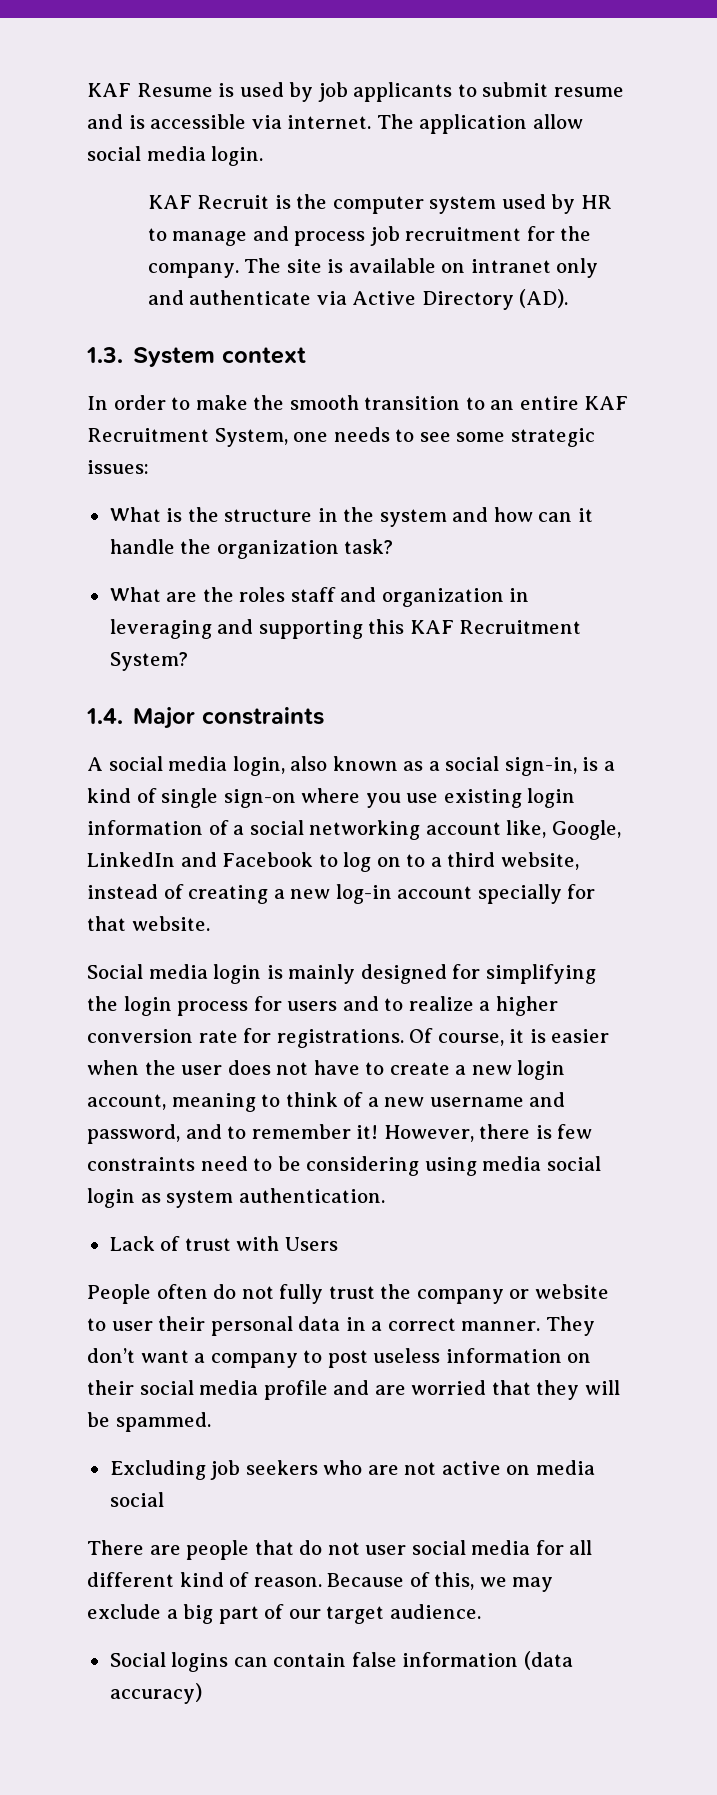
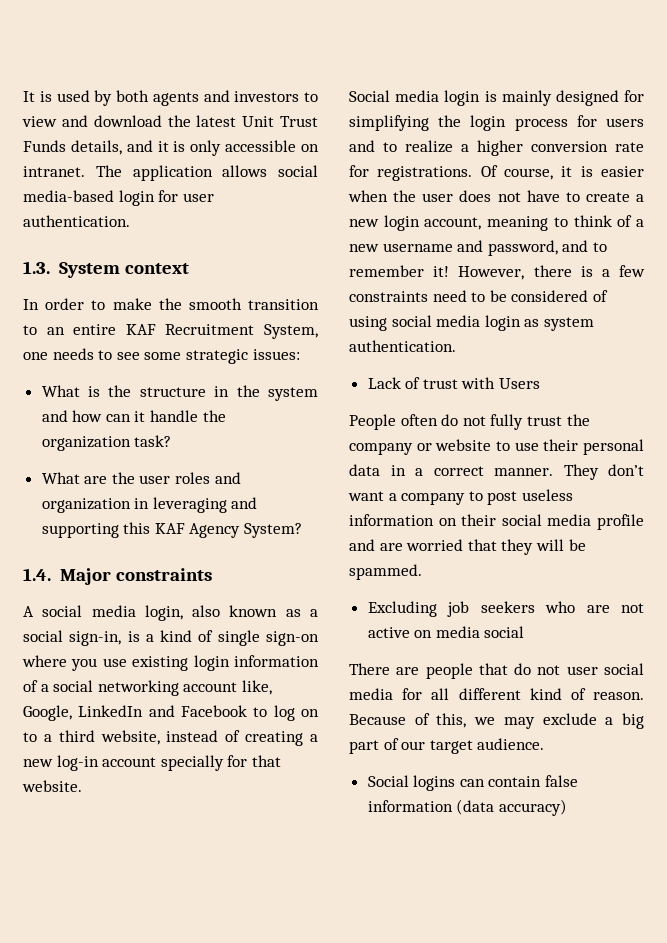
- KAF Resume is used by job applicants to submit resume and is accessible via internet. The application allow social media login.
- KAF Recruit is the computer system used by HR to manage and process job recruitment for the company. The site is available on intranet only and authenticate via Active Directory (AD).
+ It is used by both agents and investors to view and download the latest Unit Trust Funds details, and it is only accessible on intranet. The application allows social media-based login for user authentication.
- What are the roles staff and organization in leveraging and supporting this KAF Recruitment System?
+ What are the user roles and organization in leveraging and supporting this KAF Agency System?
- However, there is few constraints need to be considering using media social login as system authentication.
+ However, there is a few constraints need to be considered of using social media login as system authentication.
- People often do not fully trust the company or website to user their personal data in a correct manner.
+ People often do not fully trust the company or website to use their personal data in a correct manner.

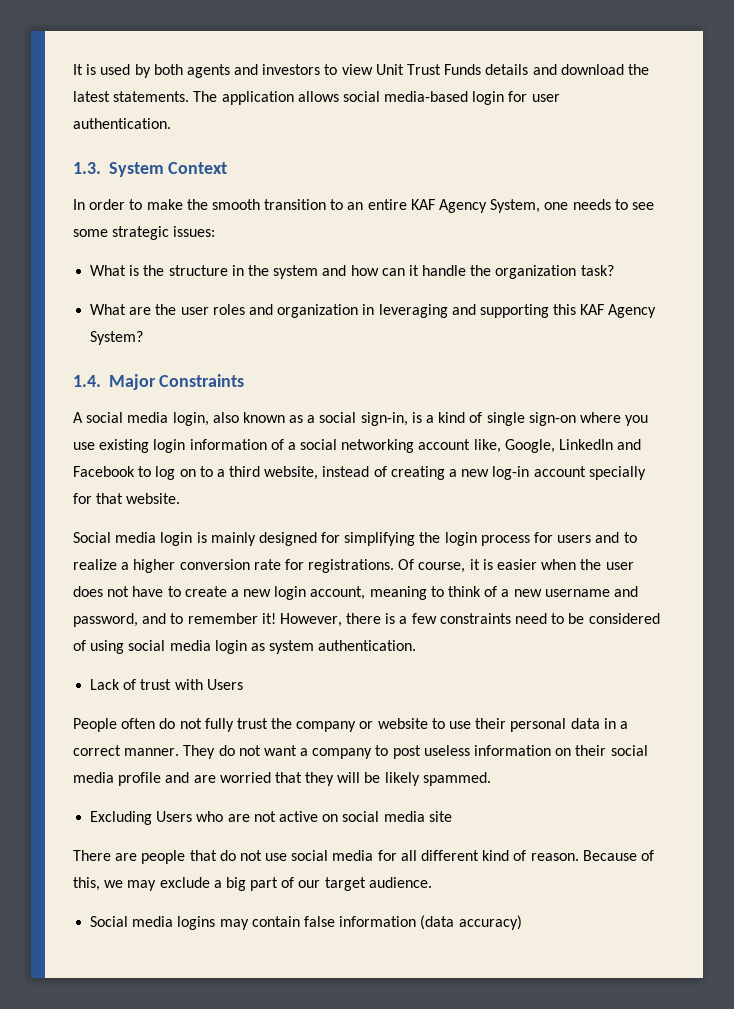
- It is used by both agents and investors to view and download the latest Unit Trust Funds details, and it is only accessible on intranet.
+ It is used by both agents and investors to view Unit Trust Funds details and download the latest statements.
- 1.3. System context
+ 1.3. System Context
- In order to make the smooth transition to an entire KAF Recruitment System, one needs to see some strategic issues:
+ In order to make the smooth transition to an entire KAF Agency System, one needs to see some strategic issues:
- 1.4. Major constraints
+ 1.4. Major Constraints
- They don’t want a company to post useless information on their social media profile and are worried that they will be spammed.
+ They do not want a company to post useless information on their social media profile and are worried that they will be likely spammed.
- Excluding job seekers who are not active on media social
+ Excluding Users who are not active on social media site
- There are people that do not user social media for all different kind of reason.
+ There are people that do not use social media for all different kind of reason.
- Social logins can contain false information (data accuracy)
+ Social media logins may contain false information (data accuracy)

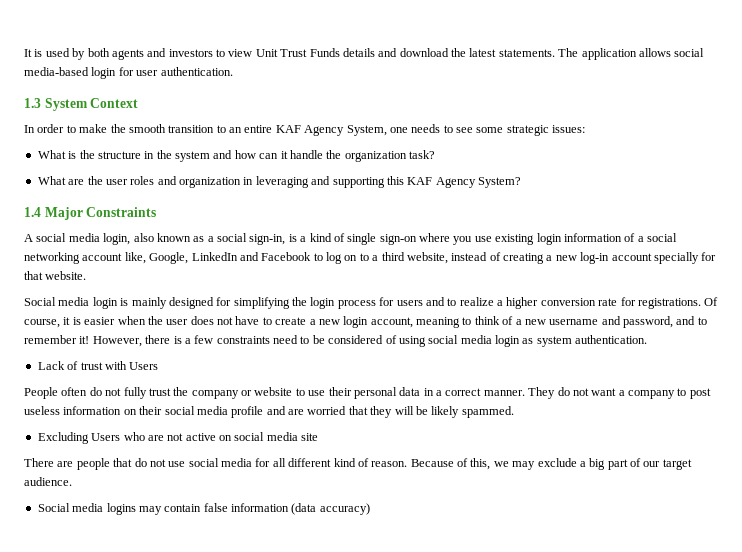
- 1.3. System Context
+ 1.3 System Context
- 1.4. Major Constraints
+ 1.4 Major Constraints

